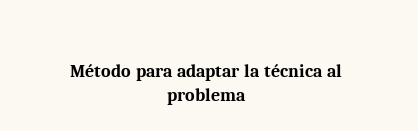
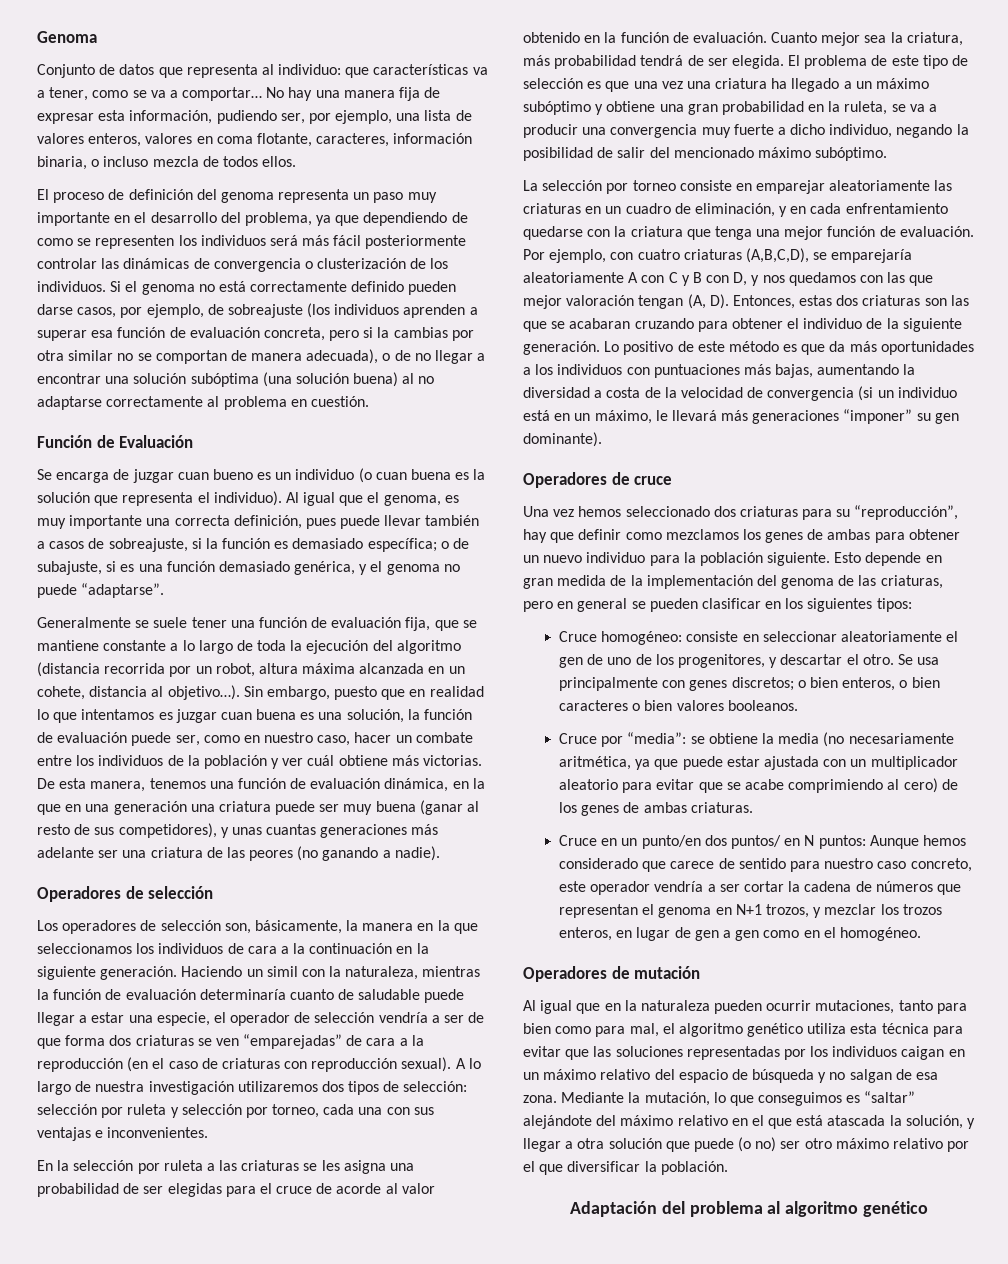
- Método para adaptar la técnica al problema
+ Genoma
+ Conjunto de datos que representa al individuo: que características va a tener, como se va a comportar… No hay una manera fija de expresar esta información, pudiendo ser, por ejemplo, una lista de valores enteros, valores en coma flotante, caracteres, información binaria, o incluso mezcla de todos ellos.
+ El proceso de definición del genoma representa un paso muy importante en el desarrollo del problema, ya que dependiendo de como se representen los individuos será más fácil posteriormente controlar las dinámicas de convergencia o clusterización de los individuos. Si el genoma no está correctamente definido pueden darse casos, por ejemplo, de sobreajuste (los individuos aprenden a superar esa función de evaluación concreta, pero si la cambias por otra similar no se comportan de manera adecuada), o de no llegar a encontrar una solución subóptima (una solución buena) al no adaptarse correctamente al problema en cuestión.
+ Función de Evaluación
+ Se encarga de juzgar cuan bueno es un individuo (o cuan buena es la solución que representa el individuo). Al igual que el genoma, es muy importante una correcta definición, pues puede llevar también a casos de sobreajuste, si la función es demasiado específica; o de subajuste, si es una función demasiado genérica, y el genoma no puede “adaptarse”.
+ Generalmente se suele tener una función de evaluación fija, que se mantiene constante a lo largo de toda la ejecución del algoritmo (distancia recorrida por un robot, altura máxima alcanzada en un cohete, distancia al objetivo…). Sin embargo, puesto que en realidad lo que intentamos es juzgar cuan buena es una solución, la función de evaluación puede ser, como en nuestro caso, hacer un combate entre los individuos de la población y ver cuál obtiene más victorias. De esta manera, tenemos una función de evaluación dinámica, en la que en una generación una criatura puede ser muy buena (ganar al resto de sus competidores), y unas cuantas generaciones más adelante ser una criatura de las peores (no ganando a nadie).
+ Operadores de selección
+ Los operadores de selección son, básicamente, la manera en la que seleccionamos los individuos de cara a la continuación en la siguiente generación. Haciendo un simil con la naturaleza, mientras la función de evaluación determinaría cuanto de saludable puede llegar a estar una especie, el operador de selección vendría a ser de que forma dos criaturas se ven “emparejadas” de cara a la reproducción (en el caso de criaturas con reproducción sexual). A lo largo de nuestra investigación utilizaremos dos tipos de selección: selección por ruleta y selección por torneo, cada una con sus ventajas e inconvenientes.
+ En la selección por ruleta a las criaturas se les asigna una probabilidad de ser elegidas para el cruce de acorde al valor obtenido en la función de evaluación. Cuanto mejor sea la criatura, más probabilidad tendrá de ser elegida. El problema de este tipo de selección es que una vez una criatura ha llegado a un máximo subóptimo y obtiene una gran probabilidad en la ruleta, se va a producir una convergencia muy fuerte a dicho individuo, negando la posibilidad de salir del mencionado máximo subóptimo.
+ La selección por torneo consiste en emparejar aleatoriamente las criaturas en un cuadro de eliminación, y en cada enfrentamiento quedarse con la criatura que tenga una mejor función de evaluación. Por ejemplo, con cuatro criaturas (A,B,C,D), se emparejaría aleatoriamente A con C y B con D, y nos quedamos con las que mejor valoración tengan (A, D). Entonces, estas dos criaturas son las que se acabaran cruzando para obtener el individuo de la siguiente generación. Lo positivo de este método es que da más oportunidades a los individuos con puntuaciones más bajas, aumentando la diversidad a costa de la velocidad de convergencia (si un individuo está en un máximo, le llevará más generaciones “imponer” su gen dominante).
+ Operadores de cruce
+ Una vez hemos seleccionado dos criaturas para su “reproducción”, hay que definir como mezclamos los genes de ambas para obtener un nuevo individuo para la población siguiente. Esto depende en gran medida de la implementación del genoma de las criaturas, pero en general se pueden clasificar en los siguientes tipos:
+ Cruce homogéneo: consiste en seleccionar aleatoriamente el gen de uno de los progenitores, y descartar el otro. Se usa principalmente con genes discretos; o bien enteros, o bien caracteres o bien valores booleanos.
+ Cruce por “media”: se obtiene la media (no necesariamente aritmética, ya que puede estar ajustada con un multiplicador aleatorio para evitar que se acabe comprimiendo al cero) de los genes de ambas criaturas.
+ Cruce en un punto/en dos puntos/ en N puntos: Aunque hemos considerado que carece de sentido para nuestro caso concreto, este operador vendría a ser cortar la cadena de números que representan el genoma en N+1 trozos, y mezclar los trozos enteros, en lugar de gen a gen como en el homogéneo.
+ Operadores de mutación
+ Al igual que en la naturaleza pueden ocurrir mutaciones, tanto para bien como para mal, el algoritmo genético utiliza esta técnica para evitar que las soluciones representadas por los individuos caigan en un máximo relativo del espacio de búsqueda y no salgan de esa zona. Mediante la mutación, lo que conseguimos es “saltar” alejándote del máximo relativo en el que está atascada la solución, y llegar a otra solución que puede (o no) ser otro máximo relativo por el que diversificar la población.
+ Adaptación del problema al algoritmo genético

